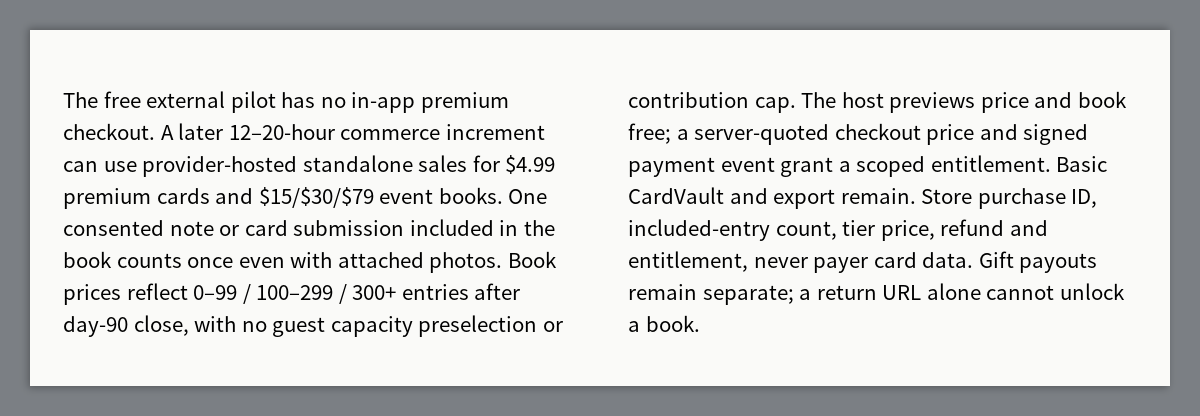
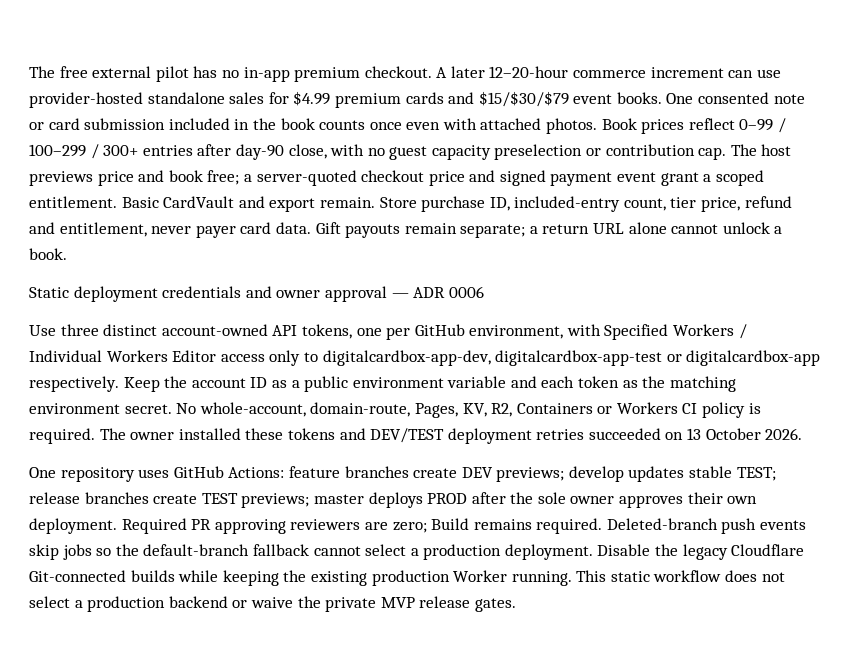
+ Static deployment credentials and owner approval — ADR 0006
+ Use three distinct account-owned API tokens, one per GitHub environment, with Specified Workers / Individual Workers Editor access only to digitalcardbox-app-dev, digitalcardbox-app-test or digitalcardbox-app respectively. Keep the account ID as a public environment variable and each token as the matching environment secret. No whole-account, domain-route, Pages, KV, R2, Containers or Workers CI policy is required. The owner installed these tokens and DEV/TEST deployment retries succeeded on 13 October 2026.
+ One repository uses GitHub Actions: feature branches create DEV previews; develop updates stable TEST; release branches create TEST previews; master deploys PROD after the sole owner approves their own deployment. Required PR approving reviewers are zero; Build remains required. Deleted-branch push events skip jobs so the default-branch fallback cannot select a production deployment. Disable the legacy Cloudflare Git-connected builds while keeping the existing production Worker running. This static workflow does not select a production backend or waive the private MVP release gates.

